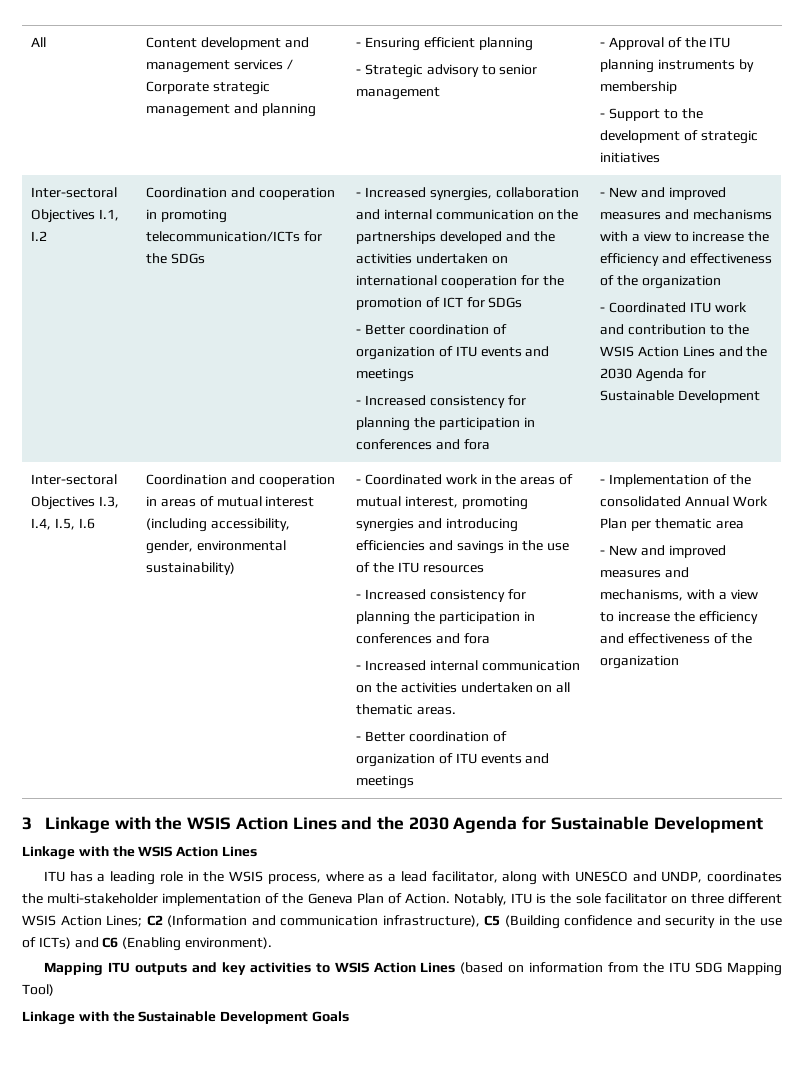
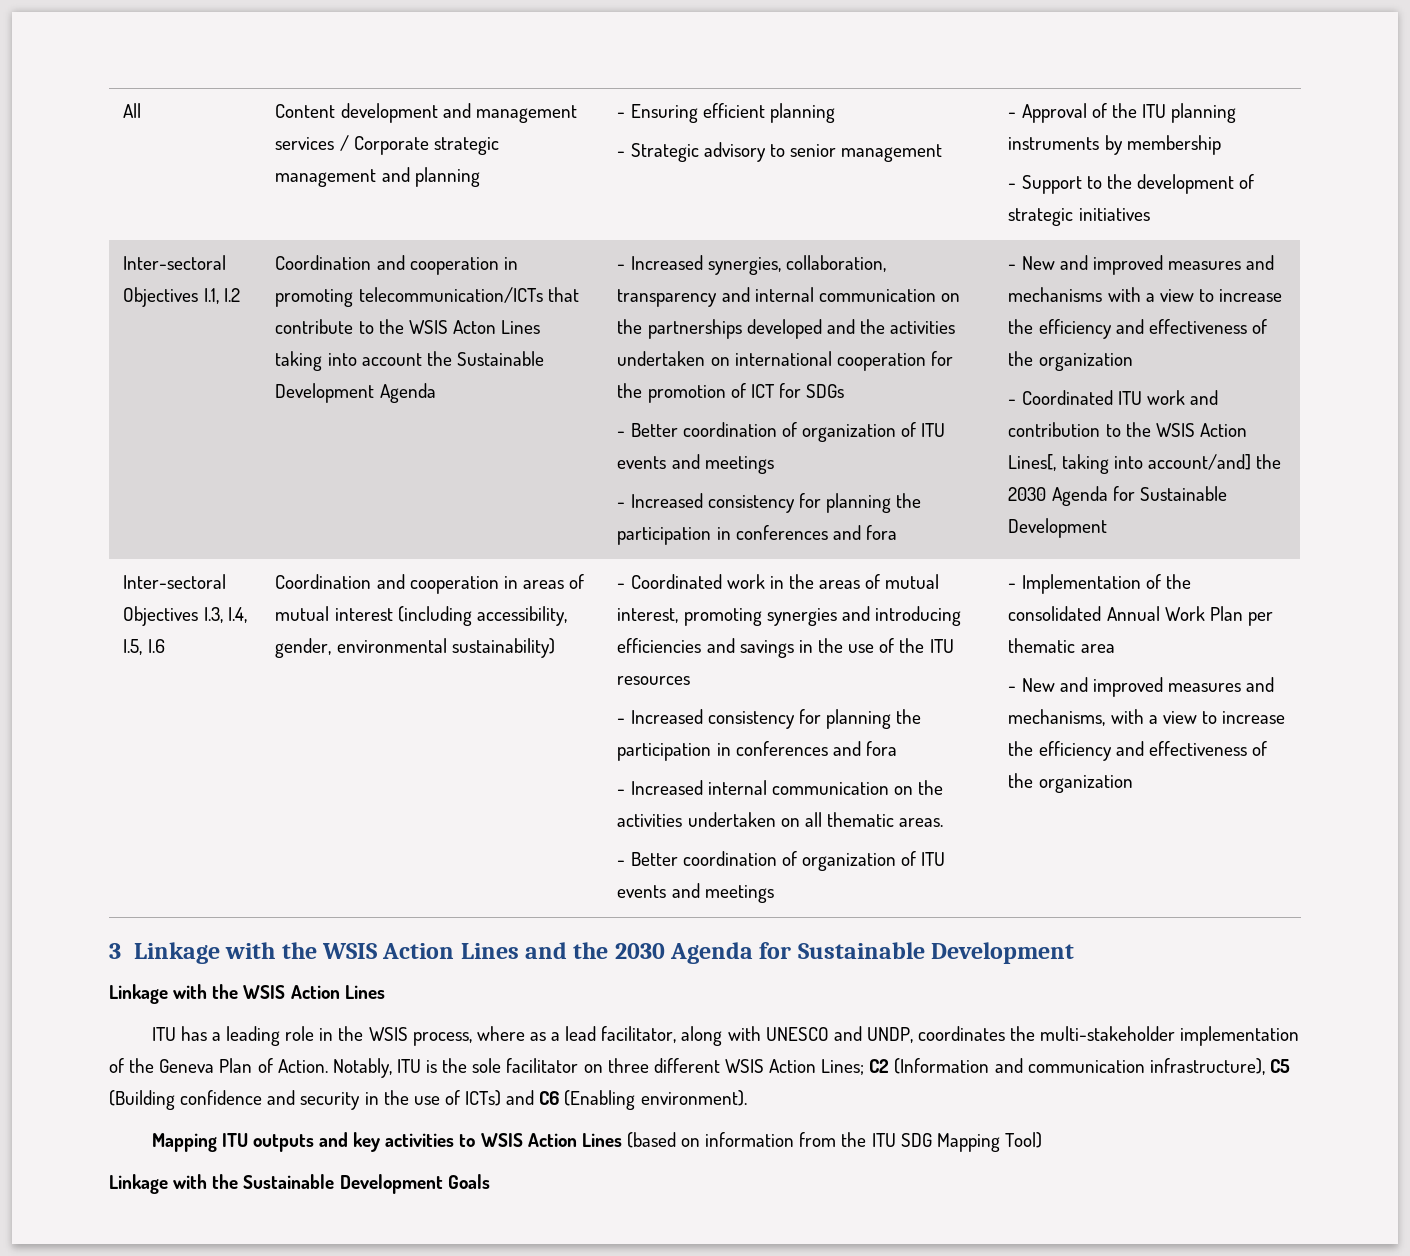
- Coordination and cooperation in promoting telecommunication/ICTs for the SDGs
+ Coordination and cooperation in promoting telecommunication/ICTs that contribute to the WSIS Acton Lines taking into account the Sustainable Development Agenda
- - Increased synergies, collaboration and internal communication on the partnerships developed and the activities undertaken on international cooperation for the promotion of ICT for SDGs
+ - Increased synergies, collaboration, transparency and internal communication on the partnerships developed and the activities undertaken on international cooperation for the promotion of ICT for SDGs
- - Coordinated ITU work and contribution to the WSIS Action Lines and the 2030 Agenda for Sustainable Development
+ - Coordinated ITU work and contribution to the WSIS Action Lines[, taking into account/and] the 2030 Agenda for Sustainable Development

